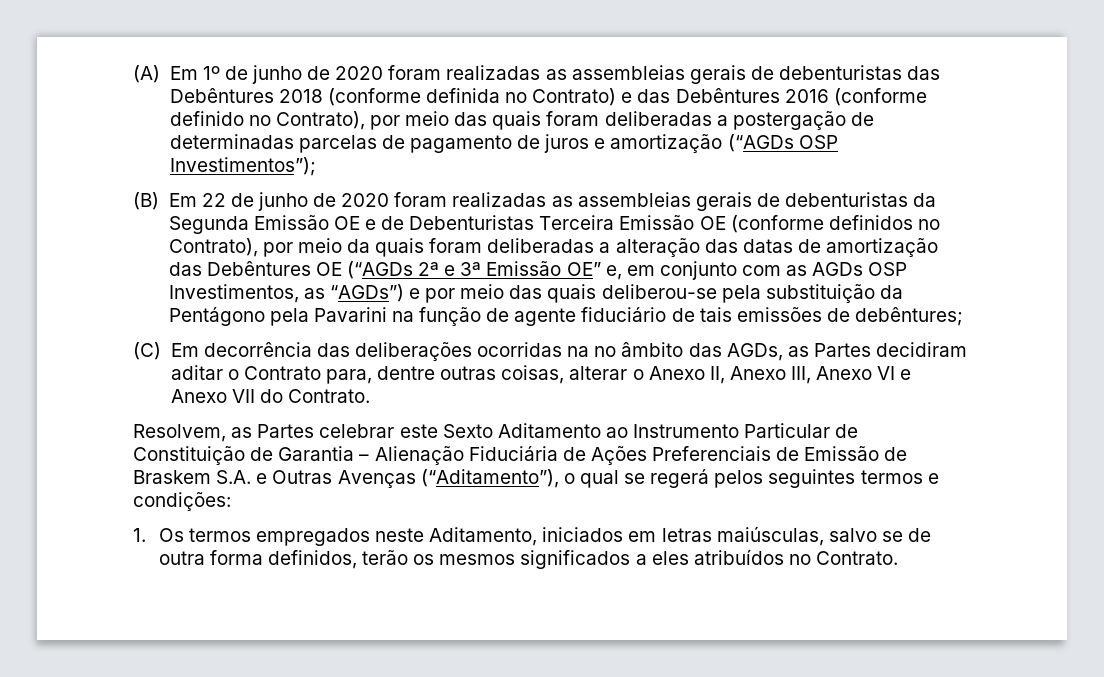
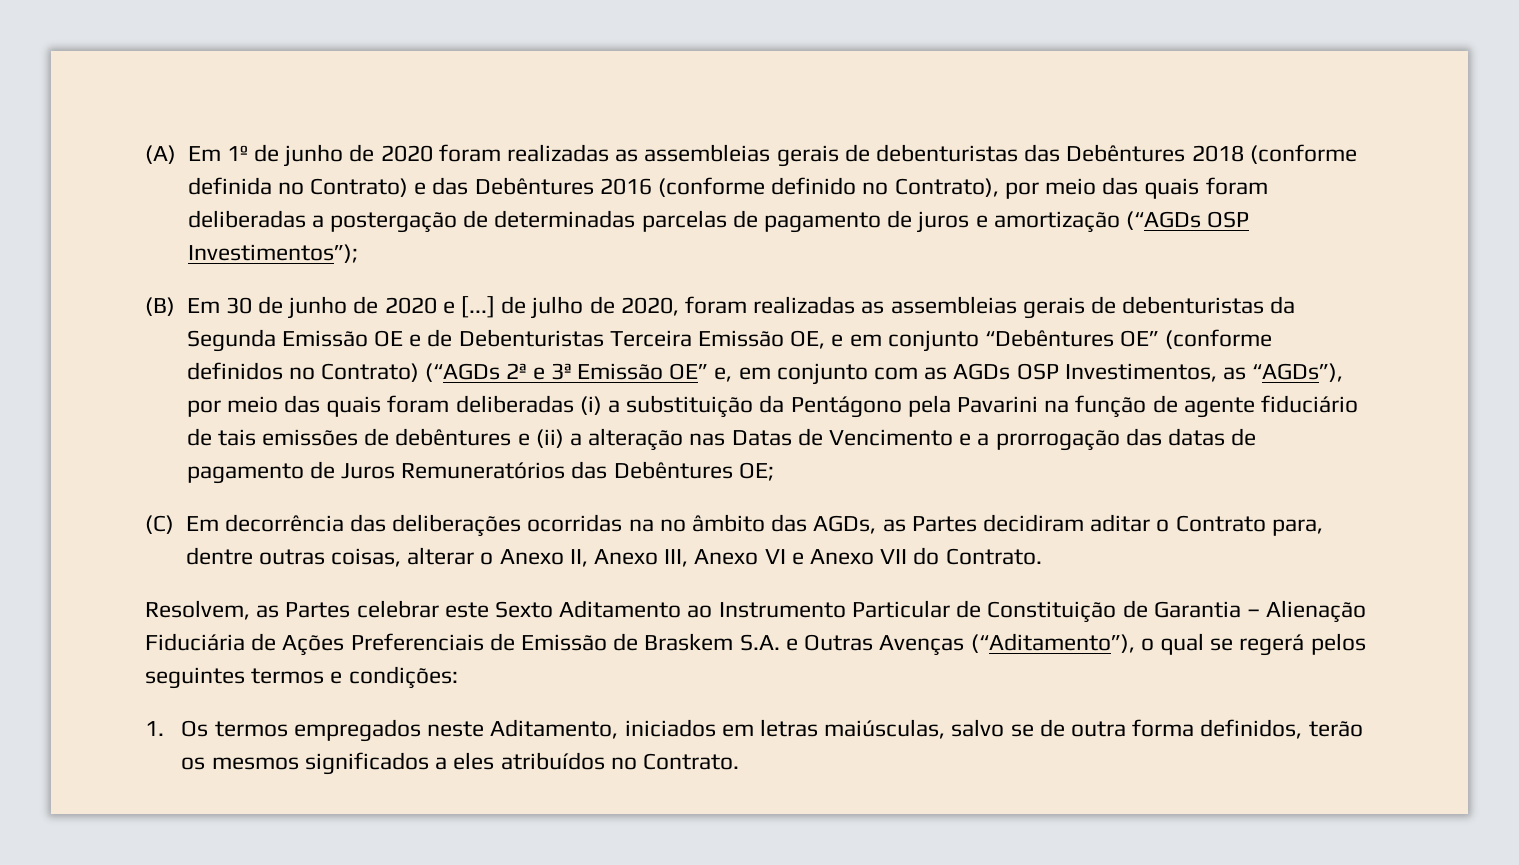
- (B) Em 22 de junho de 2020 foram realizadas as assembleias gerais de debenturistas da Segunda Emissão OE e de Debenturistas Terceira Emissão OE (conforme definidos no Contrato), por meio da quais foram deliberadas a alteração das datas de amortização das Debêntures OE (“AGDs 2ª e 3ª Emissão OE” e, em conjunto com as AGDs OSP Investimentos, as “AGDs”) e por meio das quais deliberou-se pela substituição da Pentágono pela Pavarini na função de agente fiduciário de tais emissões de debêntures;
+ (B) Em 30 de junho de 2020 e [...] de julho de 2020, foram realizadas as assembleias gerais de debenturistas da Segunda Emissão OE e de Debenturistas Terceira Emissão OE, e em conjunto “Debêntures OE” (conforme definidos no Contrato) (“AGDs 2ª e 3ª Emissão OE” e, em conjunto com as AGDs OSP Investimentos, as “AGDs”), por meio das quais foram deliberadas (i) a substituição da Pentágono pela Pavarini na função de agente fiduciário de tais emissões de debêntures e (ii) a alteração nas Datas de Vencimento e a prorrogação das datas de pagamento de Juros Remuneratórios das Debêntures OE;

